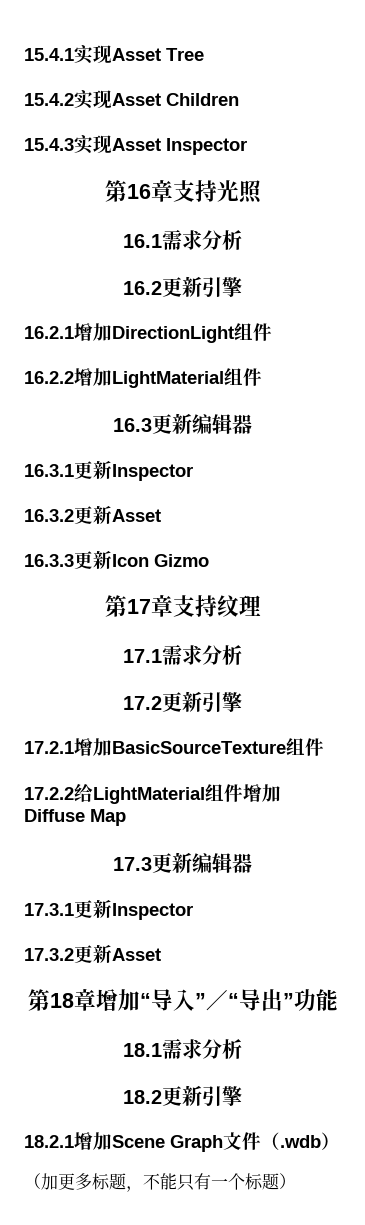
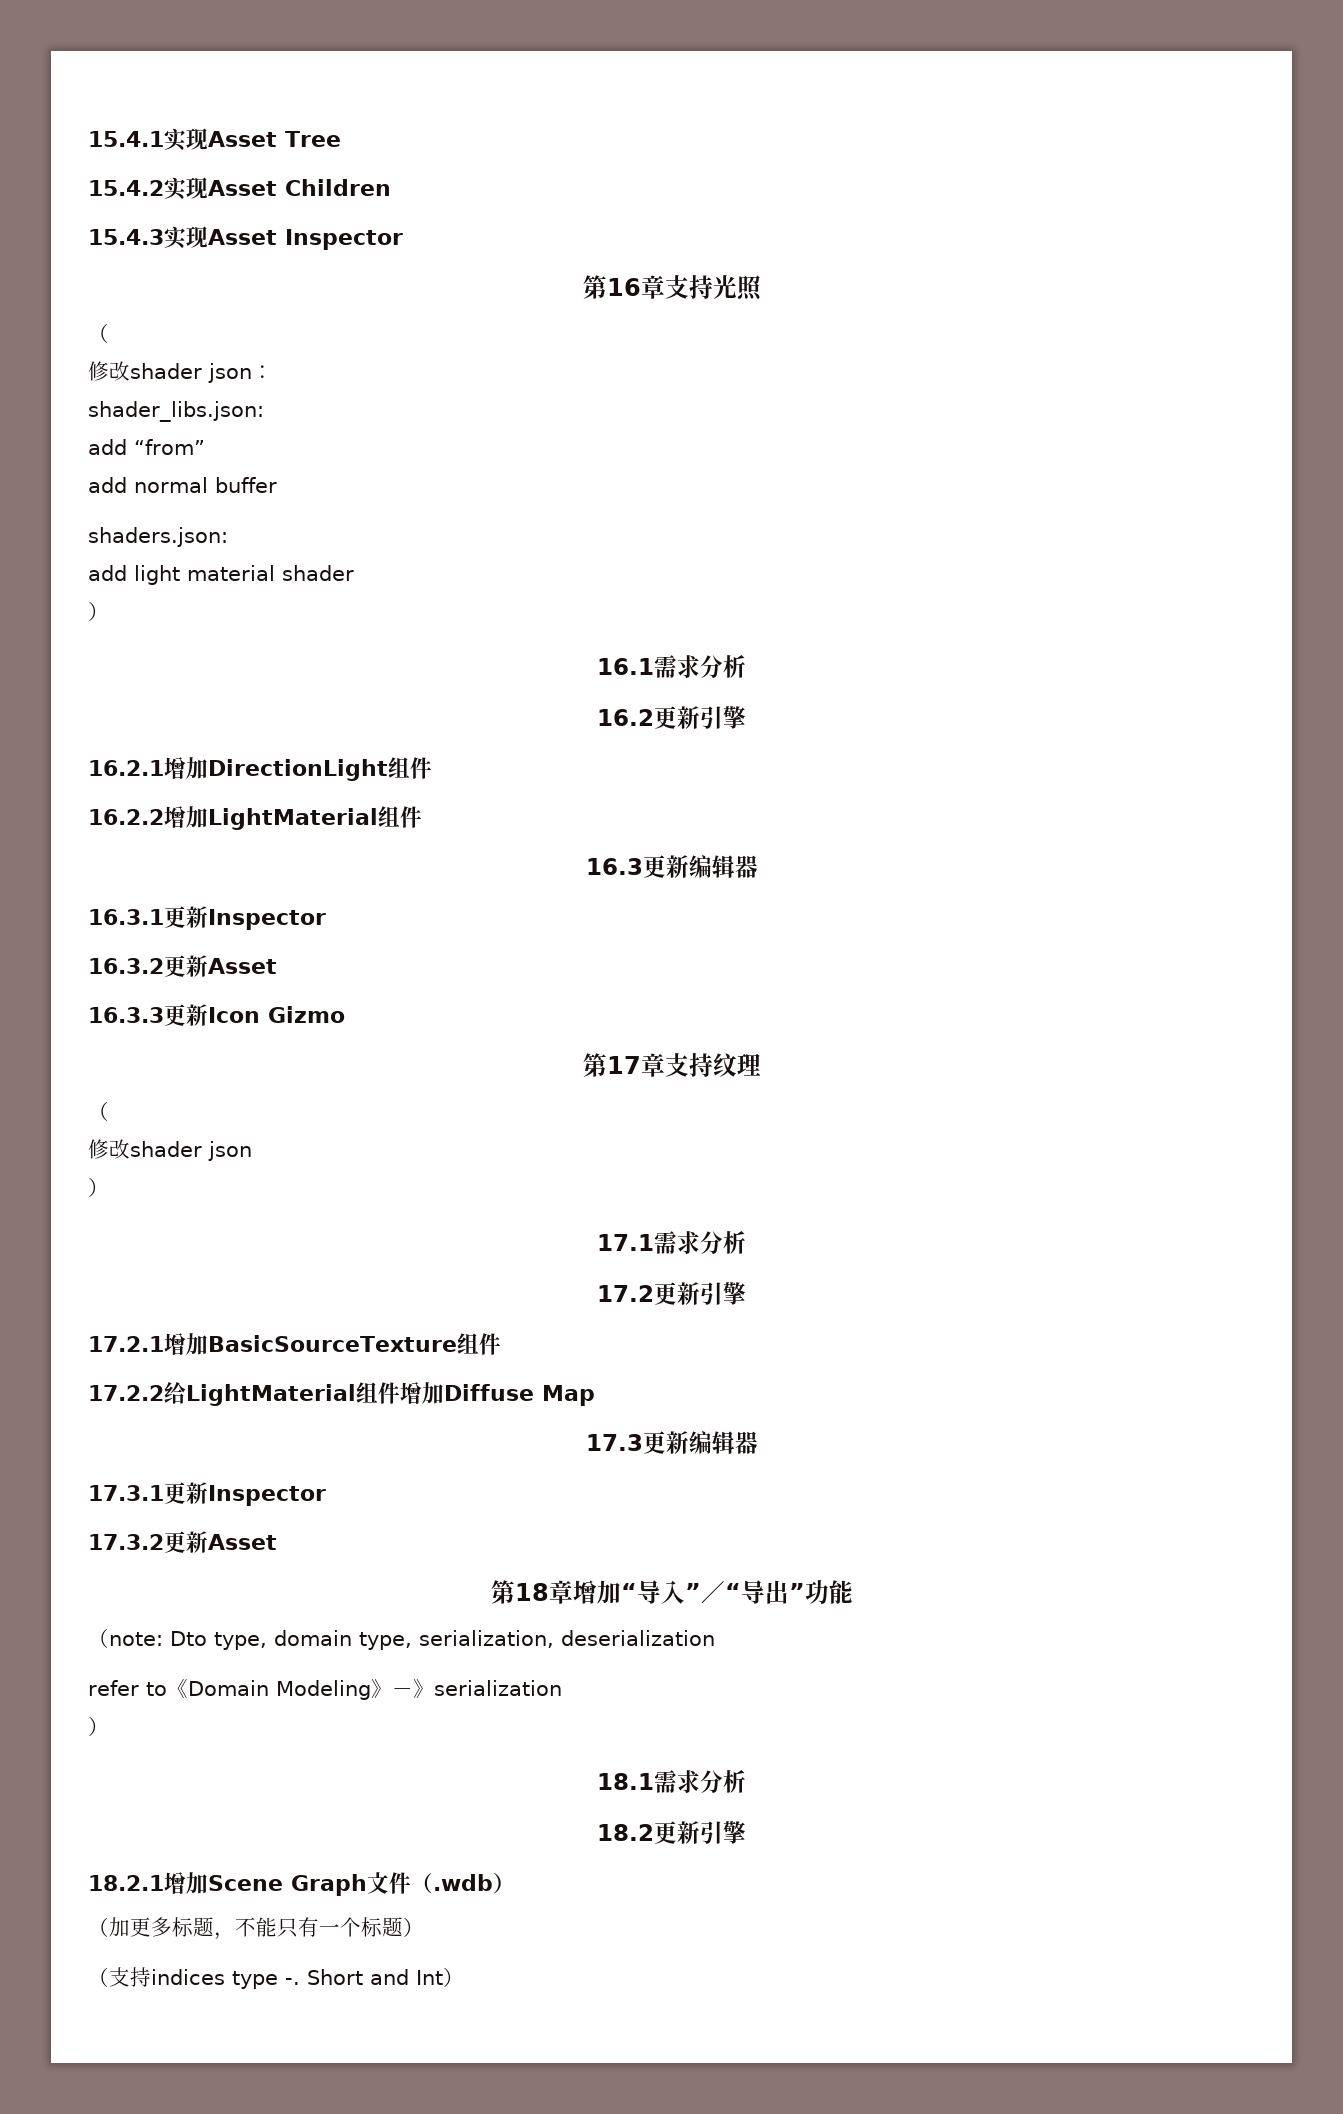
  第16章支持光照
+ （
+ 修改shader json：
+ shader_libs.json:
+ add “from”
+ add normal buffer
+ shaders.json:
+ add light material shader
+ ）
  第17章支持纹理
+ （
+ 修改shader json
+ ）
+ （note: Dto type, domain type, serialization, deserialization
+ refer to《Domain Modeling》－》serialization
+ ）
+ （支持indices type -. Short and Int）

